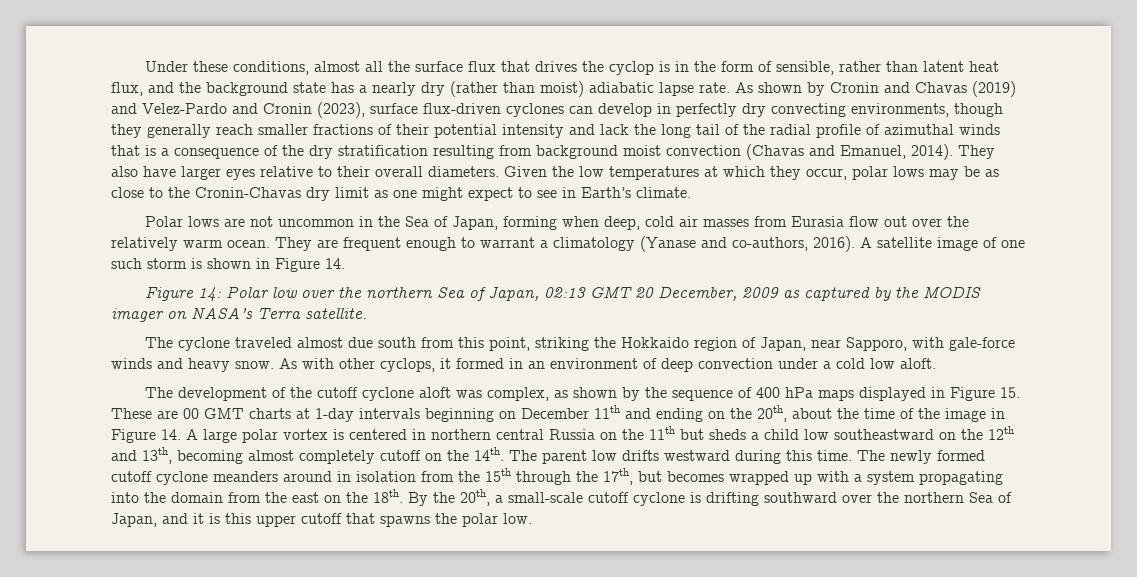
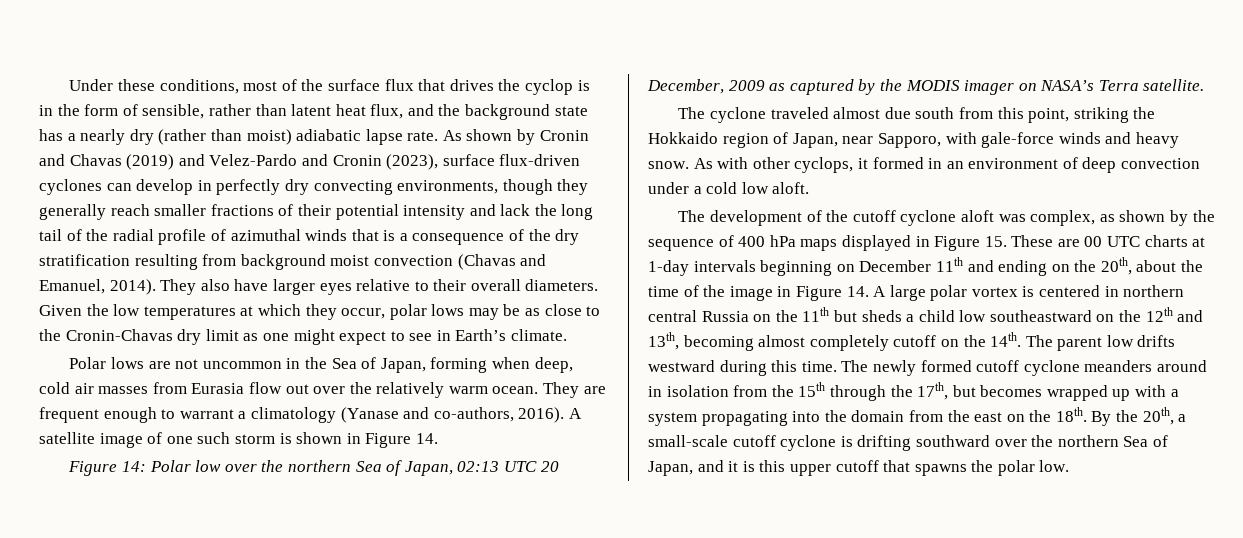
- Under these conditions, almost all the surface flux that drives the cyclop is in the form of sensible, rather than latent heat flux, and the background state has a nearly dry (rather than moist) adiabatic lapse rate.
+ Under these conditions, most of the surface flux that drives the cyclop is in the form of sensible, rather than latent heat flux, and the background state has a nearly dry (rather than moist) adiabatic lapse rate.
- Figure 14: Polar low over the northern Sea of Japan, 02:13 GMT 20 December, 2009 as captured by the MODIS imager on NASA’s Terra satellite.
+ Figure 14: Polar low over the northern Sea of Japan, 02:13 UTC 20 December, 2009 as captured by the MODIS imager on NASA’s Terra satellite.
- The development of the cutoff cyclone aloft was complex, as shown by the sequence of 400 hPa maps displayed in Figure 15. These are 00 GMT charts at 1-day intervals beginning on December 11th and ending on the 20th, about the time of the image in Figure 14. A large polar vortex is centered in northern central Russia on the 11th but sheds a child low southeastward on the 12th and 13th, becoming almost completely cutoff on the 14th.
+ The development of the cutoff cyclone aloft was complex, as shown by the sequence of 400 hPa maps displayed in Figure 15. These are 00 UTC charts at 1-day intervals beginning on December 11th and ending on the 20th, about the time of the image in Figure 14. A large polar vortex is centered in northern central Russia on the 11th but sheds a child low southeastward on the 12th and 13th, becoming almost completely cutoff on the 14th.

